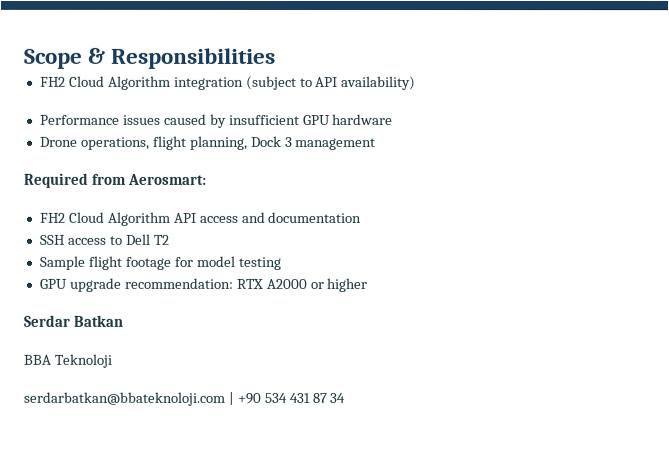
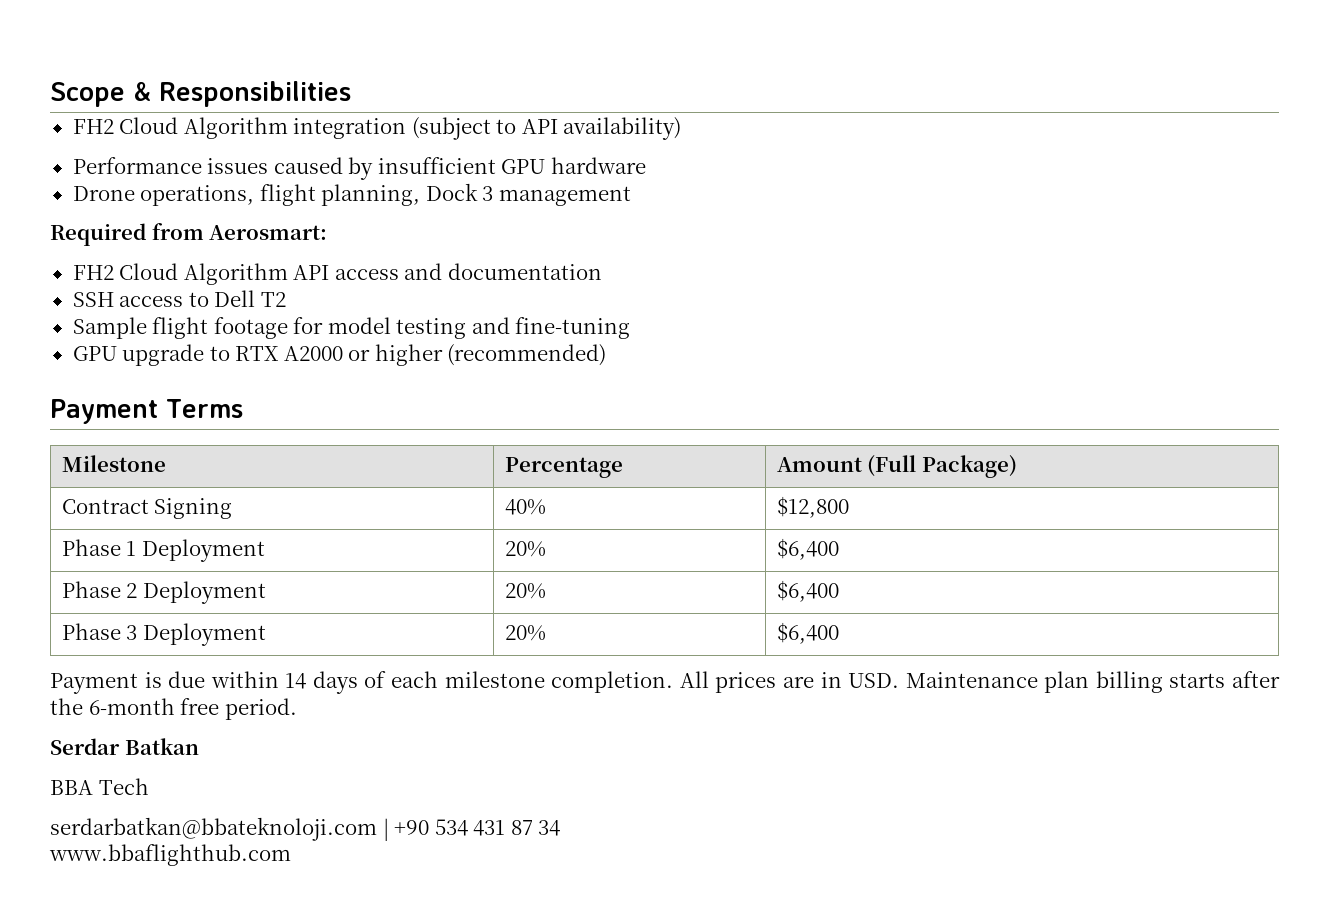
- Sample flight footage for model testing
+ Sample flight footage for model testing and fine-tuning
- GPU upgrade recommendation: RTX A2000 or higher
+ GPU upgrade to RTX A2000 or higher (recommended)
+ Payment Terms
+ Milestone | Percentage | Amount (Full Package)
+ Contract Signing | 40% | $12,800
+ Phase 1 Deployment | 20% | $6,400
+ Phase 2 Deployment | 20% | $6,400
+ Phase 3 Deployment | 20% | $6,400
+ Payment is due within 14 days of each milestone completion. All prices are in USD. Maintenance plan billing starts after the 6-month free period.
- BBA Teknoloji
+ BBA Tech
+ www.bbaflighthub.com

